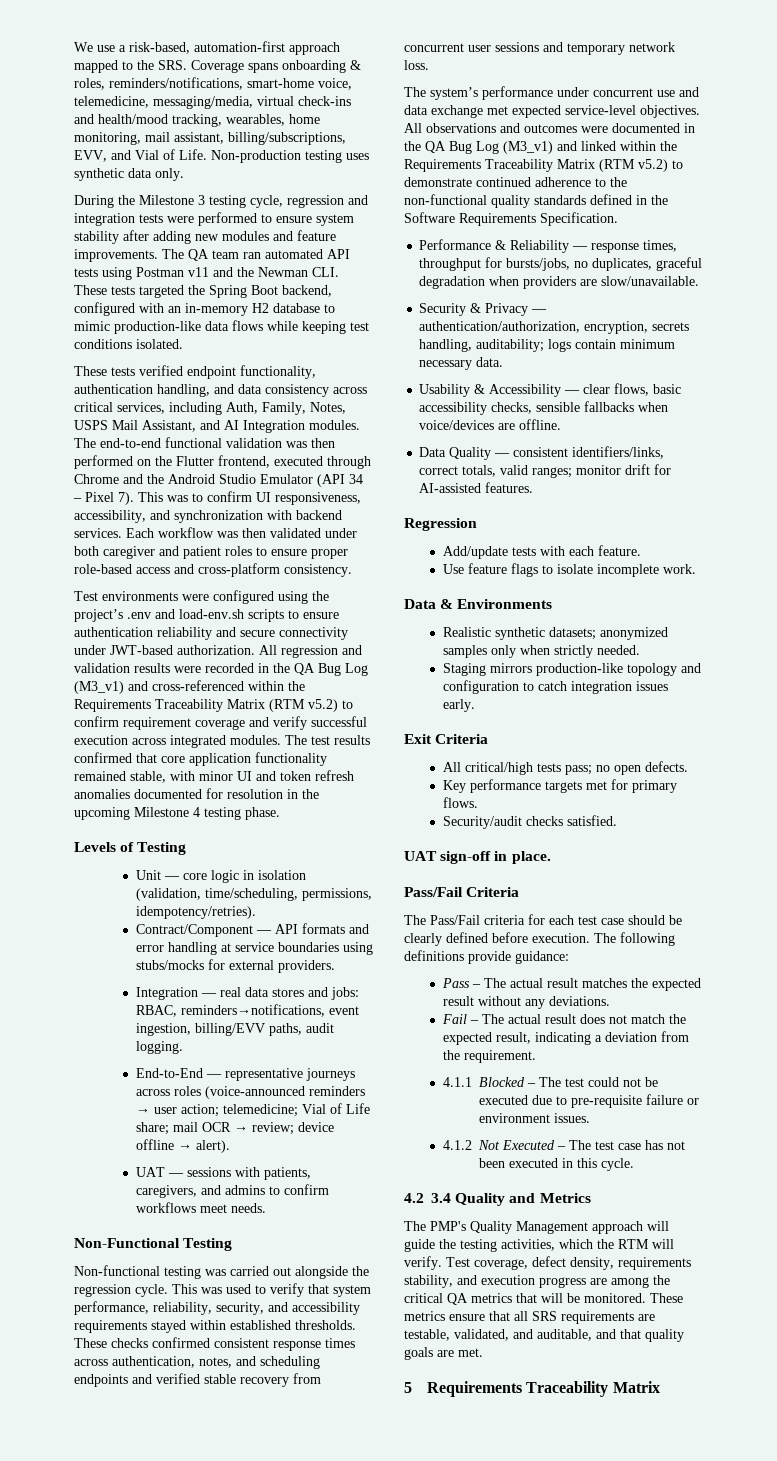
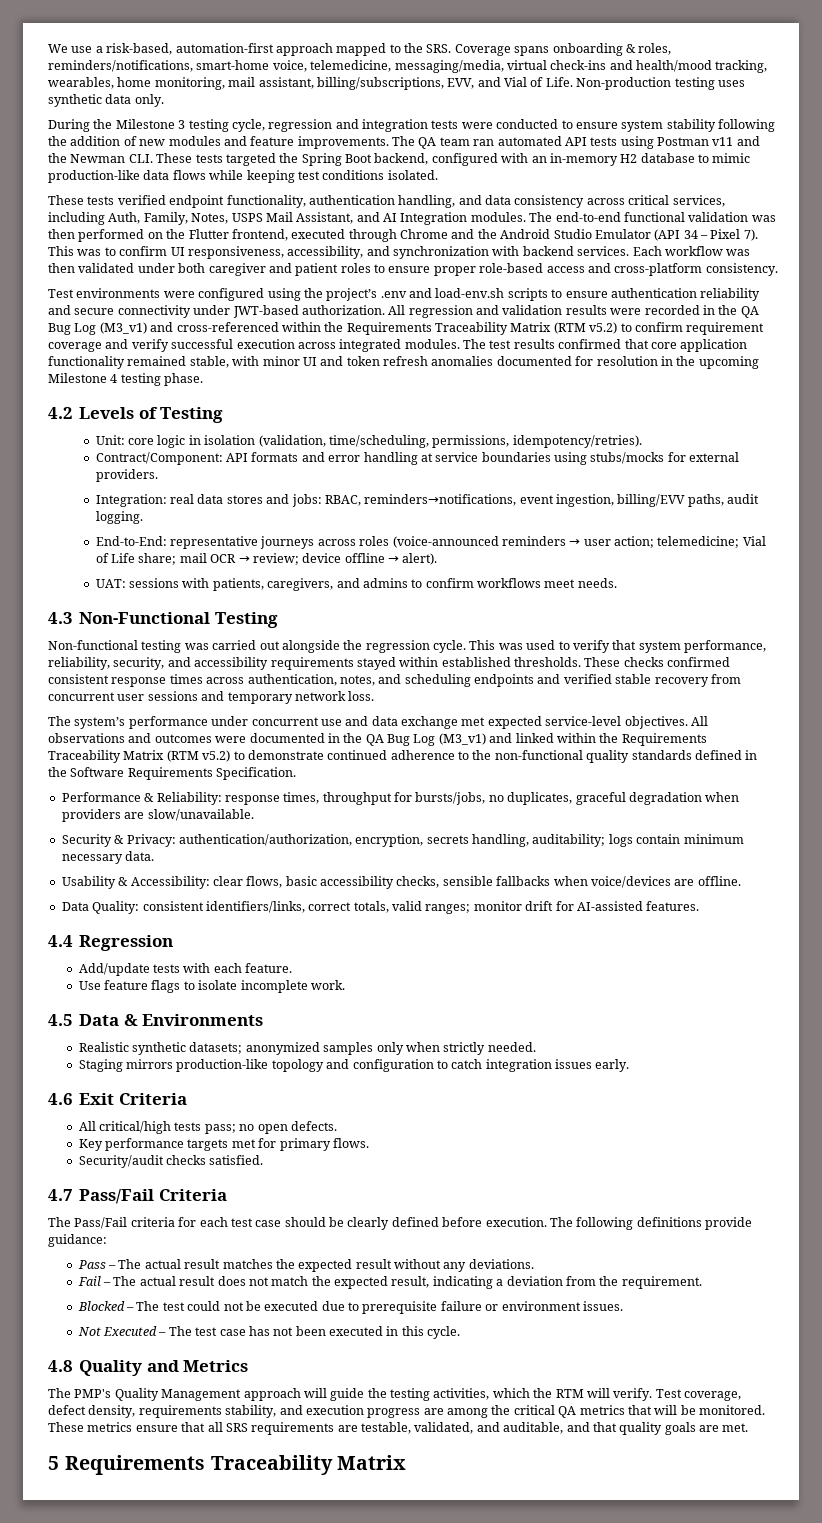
- During the Milestone 3 testing cycle, regression and integration tests were performed to ensure system stability after adding new modules and feature improvements.
+ During the Milestone 3 testing cycle, regression and integration tests were conducted to ensure system stability following the addition of new modules and feature improvements.
- Levels of Testing
+ 4.2 Levels of Testing
- Unit — core logic in isolation (validation, time/scheduling, permissions, idempotency/retries).
+ Unit: core logic in isolation (validation, time/scheduling, permissions, idempotency/retries).
- Contract/Component — API formats and error handling at service boundaries using stubs/mocks for external providers.
+ Contract/Component: API formats and error handling at service boundaries using stubs/mocks for external providers.
- Integration — real data stores and jobs: RBAC, reminders→notifications, event ingestion, billing/EVV paths, audit logging.
+ Integration: real data stores and jobs: RBAC, reminders→notifications, event ingestion, billing/EVV paths, audit logging.
- End‑to‑End — representative journeys across roles (voice‑announced reminders → user action; telemedicine; Vial of Life share; mail OCR → review; device offline → alert).
+ End‑to‑End: representative journeys across roles (voice‑announced reminders → user action; telemedicine; Vial of Life share; mail OCR → review; device offline → alert).
- UAT — sessions with patients, caregivers, and admins to confirm workflows meet needs.
+ UAT: sessions with patients, caregivers, and admins to confirm workflows meet needs.
- Non‑Functional Testing
+ 4.3 Non‑Functional Testing
- Performance & Reliability — response times, throughput for bursts/jobs, no duplicates, graceful degradation when providers are slow/unavailable.
+ Performance & Reliability: response times, throughput for bursts/jobs, no duplicates, graceful degradation when providers are slow/unavailable.
- Security & Privacy — authentication/authorization, encryption, secrets handling, auditability; logs contain minimum necessary data.
+ Security & Privacy: authentication/authorization, encryption, secrets handling, auditability; logs contain minimum necessary data.
- Usability & Accessibility — clear flows, basic accessibility checks, sensible fallbacks when voice/devices are offline.
+ Usability & Accessibility: clear flows, basic accessibility checks, sensible fallbacks when voice/devices are offline.
- Data Quality — consistent identifiers/links, correct totals, valid ranges; monitor drift for AI‑assisted features.
+ Data Quality: consistent identifiers/links, correct totals, valid ranges; monitor drift for AI‑assisted features.
- Regression
+ 4.4 Regression
- Data & Environments
+ 4.5 Data & Environments
- Exit Criteria
+ 4.6 Exit Criteria
- UAT sign‑off in place.
- Pass/Fail Criteria
+ 4.7 Pass/Fail Criteria
- 4.1.1 Blocked – The test could not be executed due to pre‑requisite failure or environment issues.
+ Blocked – The test could not be executed due to prerequisite failure or environment issues.
- 4.1.2 Not Executed – The test case has not been executed in this cycle.
+ Not Executed – The test case has not been executed in this cycle.
- 4.2 3.4 Quality and Metrics
+ 4.8 Quality and Metrics

